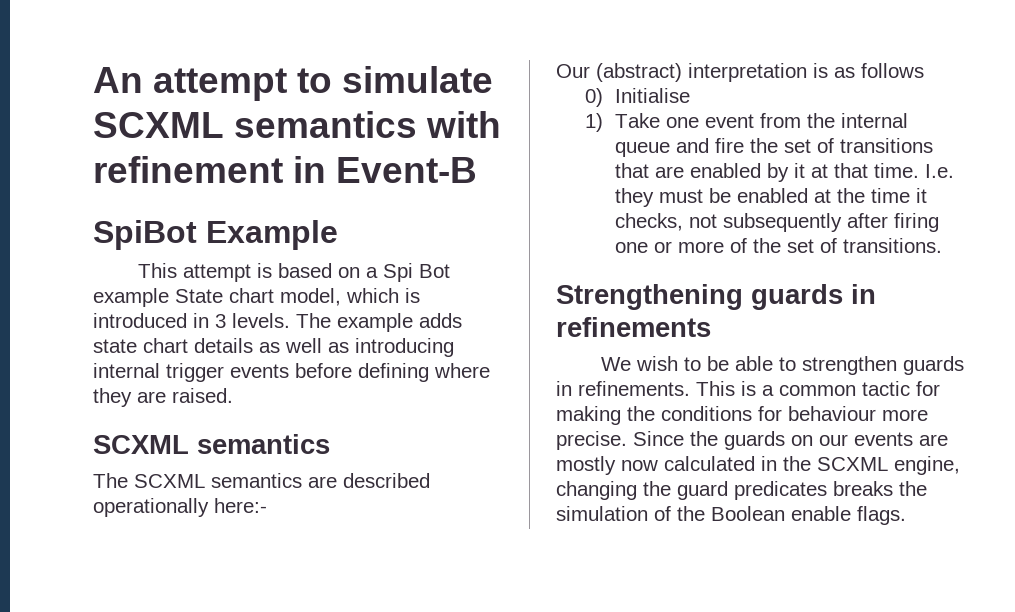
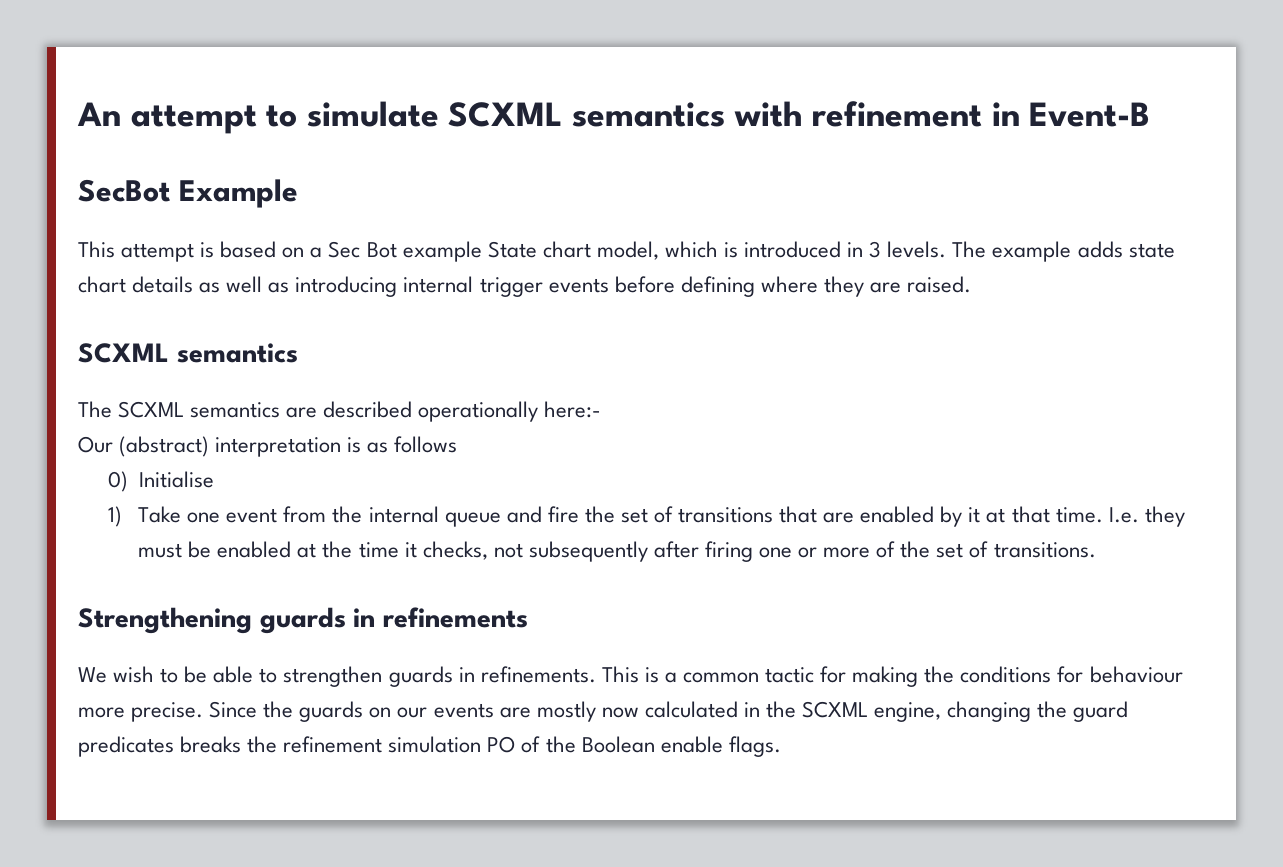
- SpiBot Example
+ SecBot Example
- This attempt is based on a Spi Bot example State chart model, which is introduced in 3 levels.
+ This attempt is based on a Sec Bot example State chart model, which is introduced in 3 levels.
- Since the guards on our events are mostly now calculated in the SCXML engine, changing the guard predicates breaks the simulation of the Boolean enable flags.
+ Since the guards on our events are mostly now calculated in the SCXML engine, changing the guard predicates breaks the refinement simulation PO of the Boolean enable flags.

